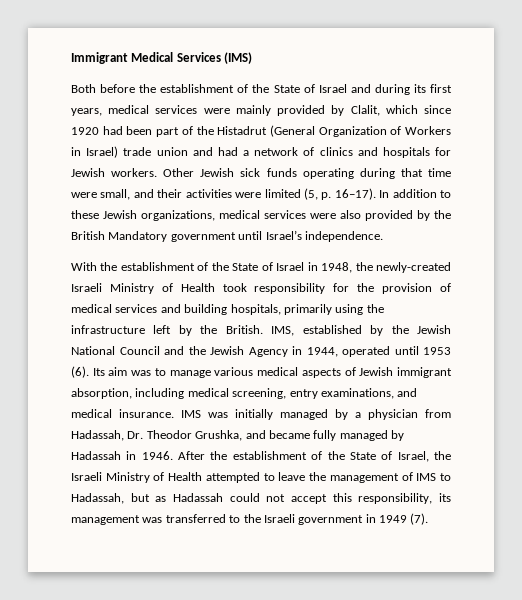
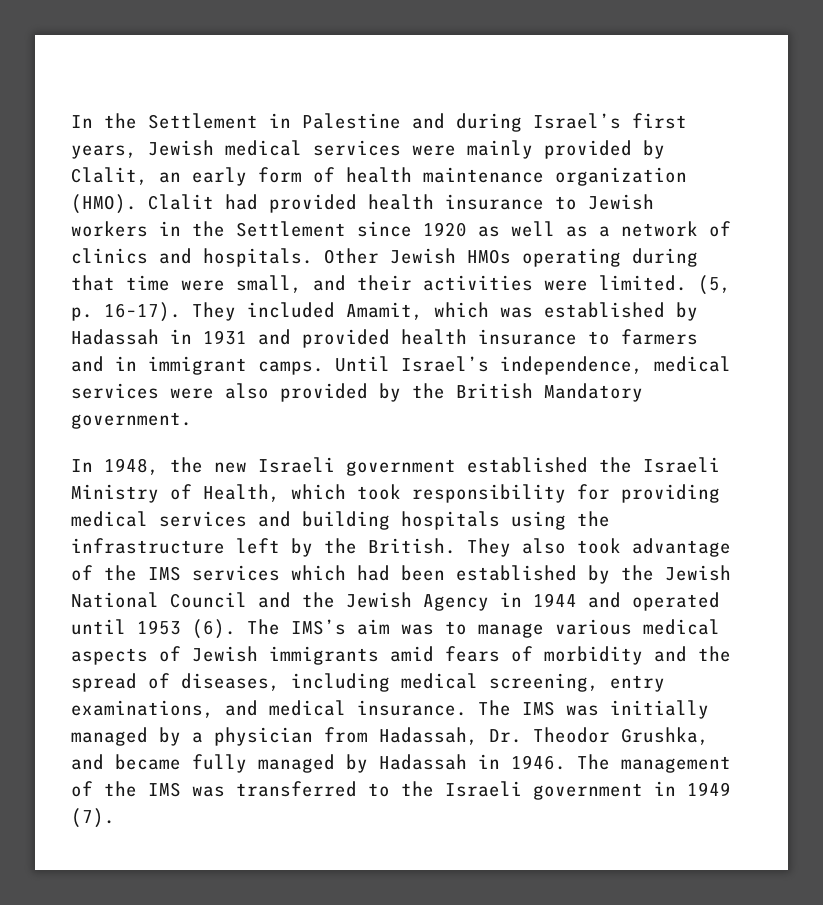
- Immigrant Medical Services (IMS)
- Both before the establishment of the State of Israel and during its first years, medical services were mainly provided by Clalit, which since 1920 had been part of the Histadrut (General Organization of Workers in Israel) trade union and had a network of clinics and hospitals for Jewish workers. Other Jewish sick funds operating during that time were small, and their activities were limited (5, p. 16–17).
+ In the Settlement in Palestine and during Israel’s first years, Jewish medical services were mainly provided by Clalit, an early form of health maintenance organization (HMO). Clalit had provided health insurance to Jewish workers in the Settlement since 1920 as well as a network of clinics and hospitals. Other Jewish HMOs operating during that time were small, and their activities were limited. (5, p. 16–17).
- In addition to these Jewish organizations, medical services were also provided by the British Mandatory government until Israel’s independence.
- With the establishment of the State of Israel in 1948, the newly-created Israeli Ministry of Health took responsibility for the provision of medical services and building hospitals, primarily using the infrastructure left by the British.
+ They included Amamit, which was established by Hadassah in 1931 and provided health insurance to farmers and in immigrant camps. Until Israel’s independence, medical services were also provided by the British Mandatory government.
+ In 1948, the new Israeli government established the Israeli Ministry of Health, which took responsibility for providing medical services and building hospitals using the infrastructure left by the British.
- IMS, established by the Jewish National Council and the Jewish Agency in 1944, operated until 1953 (6).
+ They also took advantage of the IMS services which had been established by the Jewish National Council and the Jewish Agency in 1944 and operated until 1953 (6).
- Its aim was to manage various medical aspects of Jewish immigrant absorption, including medical screening, entry examinations, and medical insurance.
+ The IMS’s aim was to manage various medical aspects of Jewish immigrants amid fears of morbidity and the spread of diseases, including medical screening, entry examinations, and medical insurance.
- IMS was initially managed by a physician from Hadassah, Dr. Theodor Grushka, and became fully managed by Hadassah in 1946.
+ The IMS was initially managed by a physician from Hadassah, Dr. Theodor Grushka, and became fully managed by Hadassah in 1946.
- After the establishment of the State of Israel, the Israeli Ministry of Health attempted to leave the management of IMS to Hadassah, but as Hadassah could not accept this responsibility, its management was transferred to the Israeli government in 1949 (7).
+ The management of the IMS was transferred to the Israeli government in 1949 (7).

